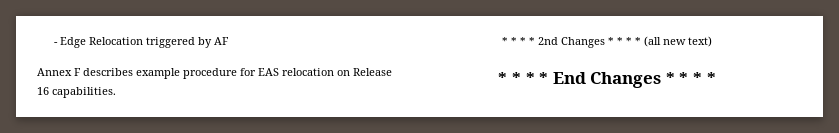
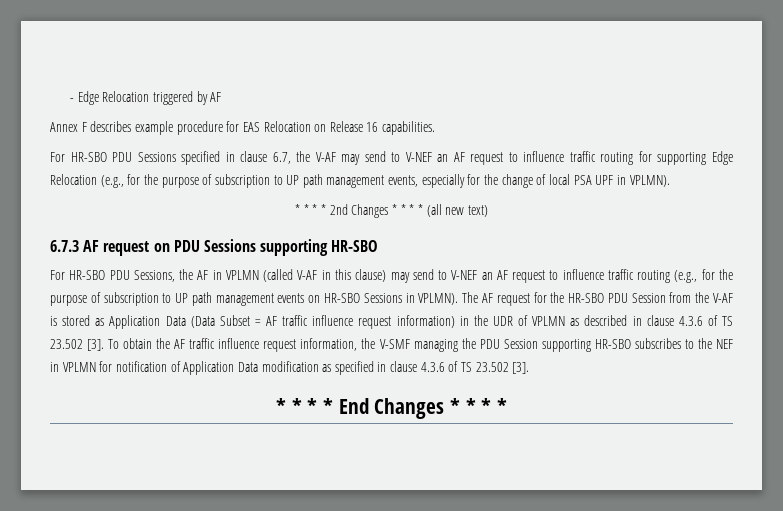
- Annex F describes example procedure for EAS relocation on Release 16 capabilities.
+ Annex F describes example procedure for EAS Relocation on Release 16 capabilities.
+ For HR-SBO PDU Sessions specified in clause 6.7, the V-AF may send to V-NEF an AF request to influence traffic routing for supporting Edge Relocation (e.g., for the purpose of subscription to UP path management events, especially for the change of local PSA UPF in VPLMN).
+ 6.7.3 AF request on PDU Sessions supporting HR-SBO
+ For HR-SBO PDU Sessions, the AF in VPLMN (called V-AF in this clause) may send to V-NEF an AF request to influence traffic routing (e.g., for the purpose of subscription to UP path management events on HR-SBO Sessions in VPLMN). The AF request for the HR-SBO PDU Session from the V-AF is stored as Application Data (Data Subset = AF traffic influence request information) in the UDR of VPLMN as described in clause 4.3.6 of TS 23.502 [3]. To obtain the AF traffic influence request information, the V-SMF managing the PDU Session supporting HR-SBO subscribes to the NEF in VPLMN for notification of Application Data modification as specified in clause 4.3.6 of TS 23.502 [3].

